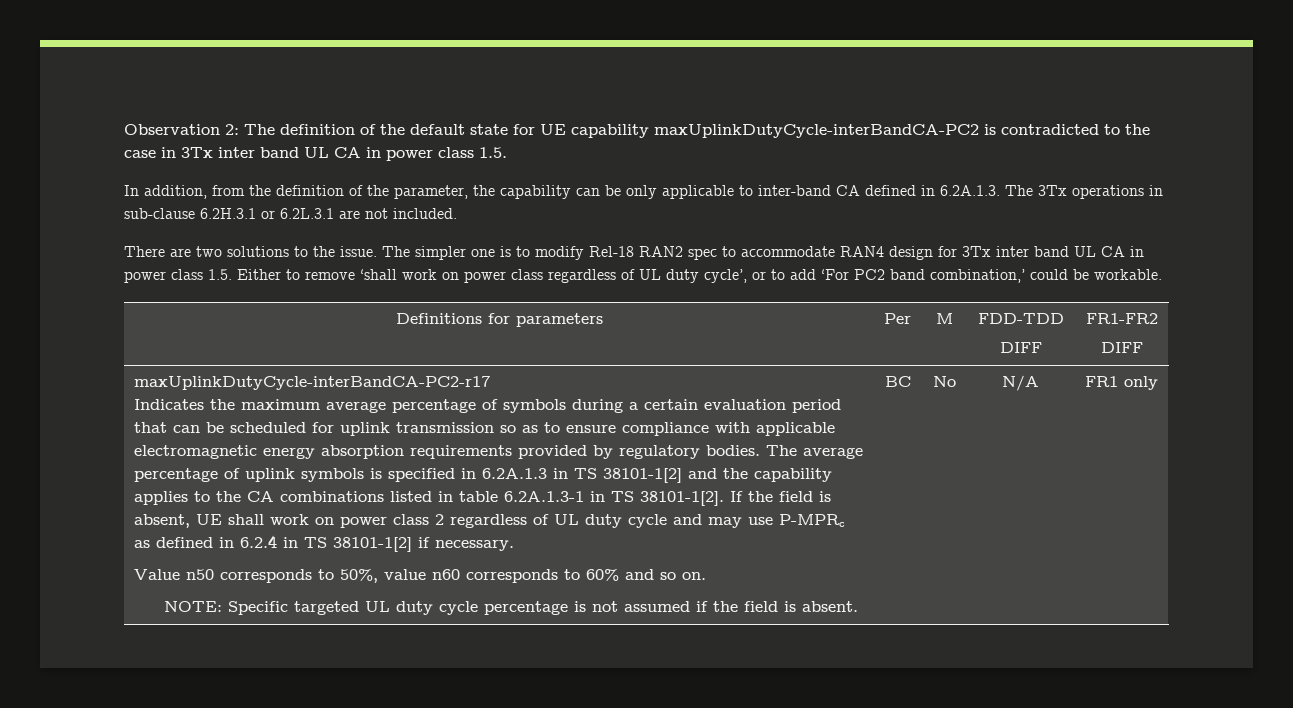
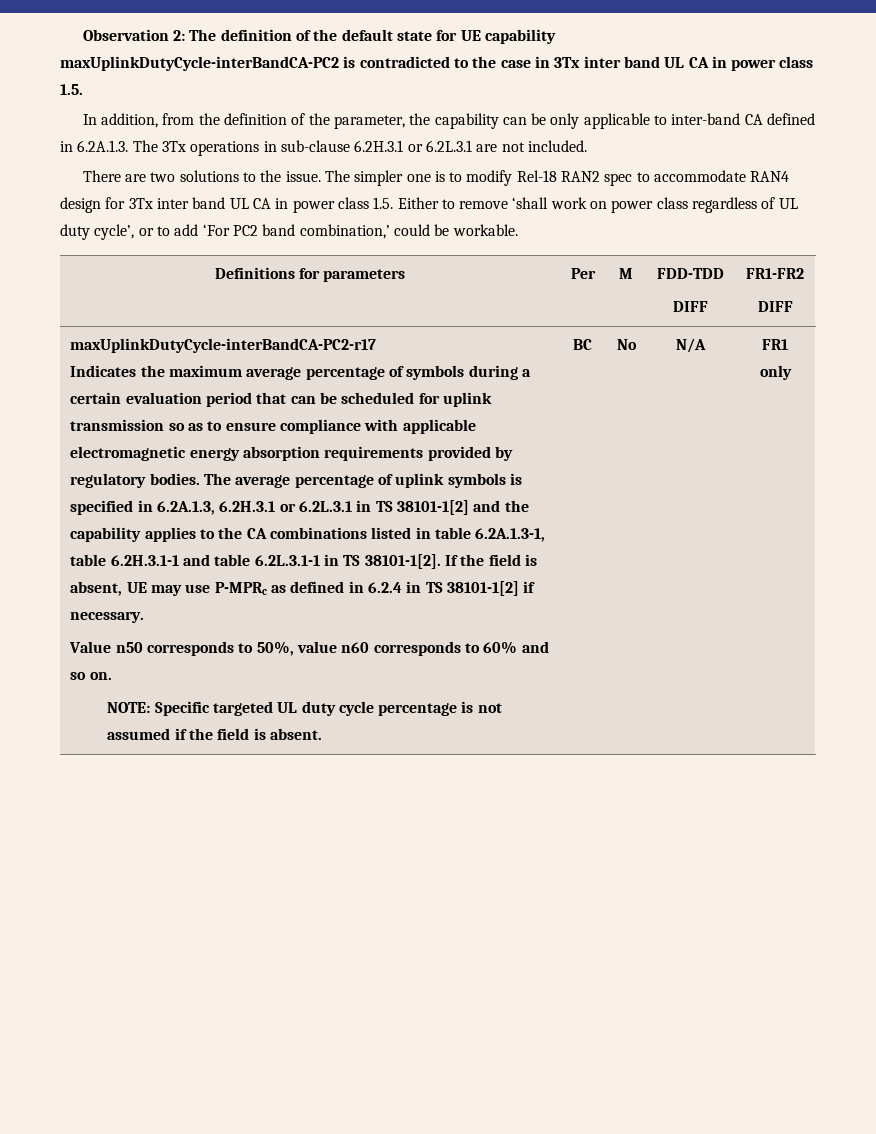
- The average percentage of uplink symbols is specified in 6.2A.1.3 in TS 38101-1[2] and the capability applies to the CA combinations listed in table 6.2A.1.3-1 in TS 38101-1[2].
+ The average percentage of uplink symbols is specified in 6.2A.1.3, 6.2H.3.1 or 6.2L.3.1 in TS 38101-1[2] and the capability applies to the CA combinations listed in table 6.2A.1.3-1, table 6.2H.3.1-1 and table 6.2L.3.1-1 in TS 38101-1[2].
- If the field is absent, UE shall work on power class 2 regardless of UL duty cycle and may use P-MPRc as defined in 6.2.4 in TS 38101-1[2] if necessary.
+ If the field is absent, UE may use P-MPRc as defined in 6.2.4 in TS 38101-1[2] if necessary.

